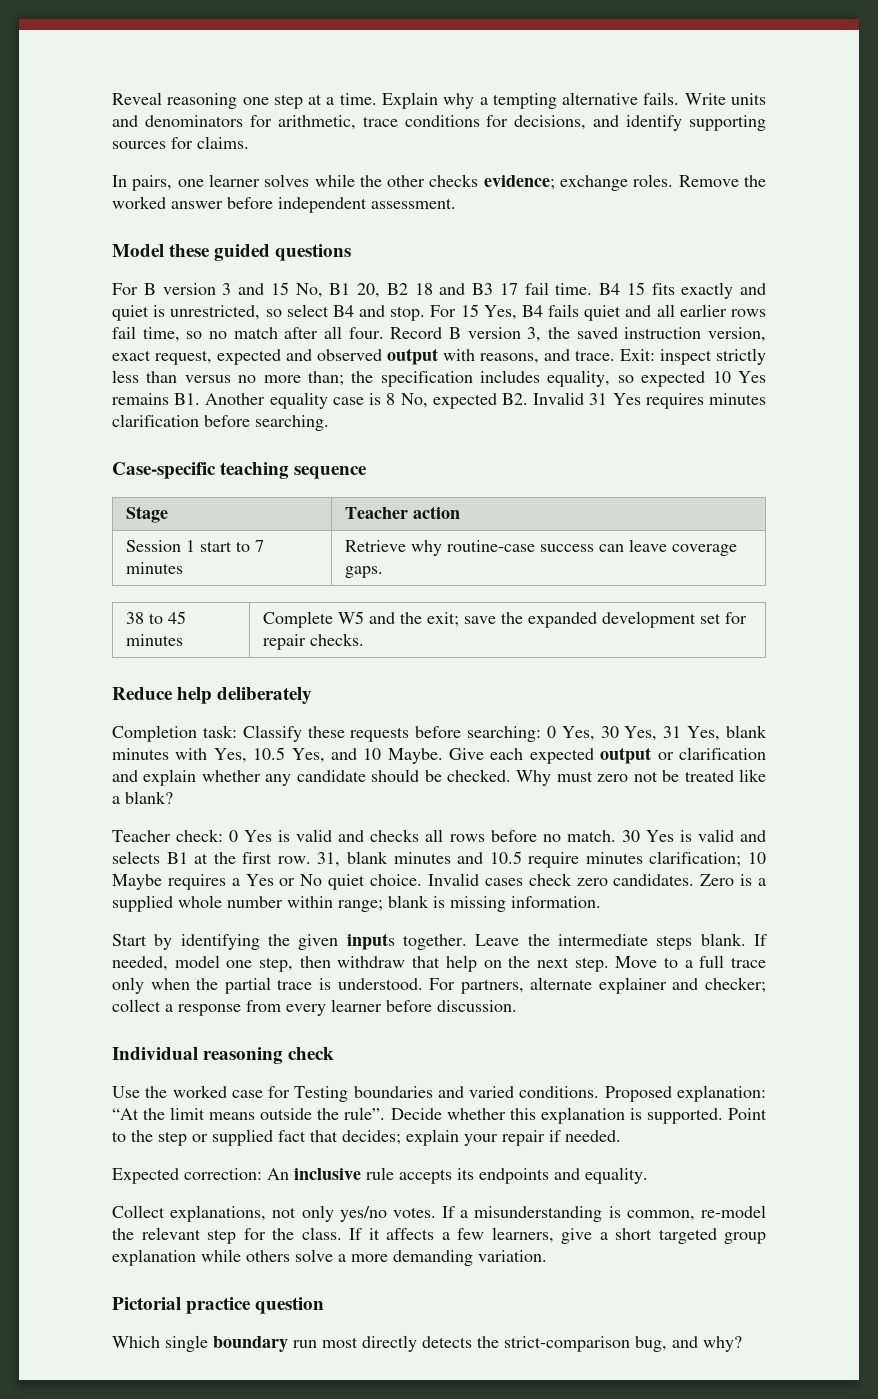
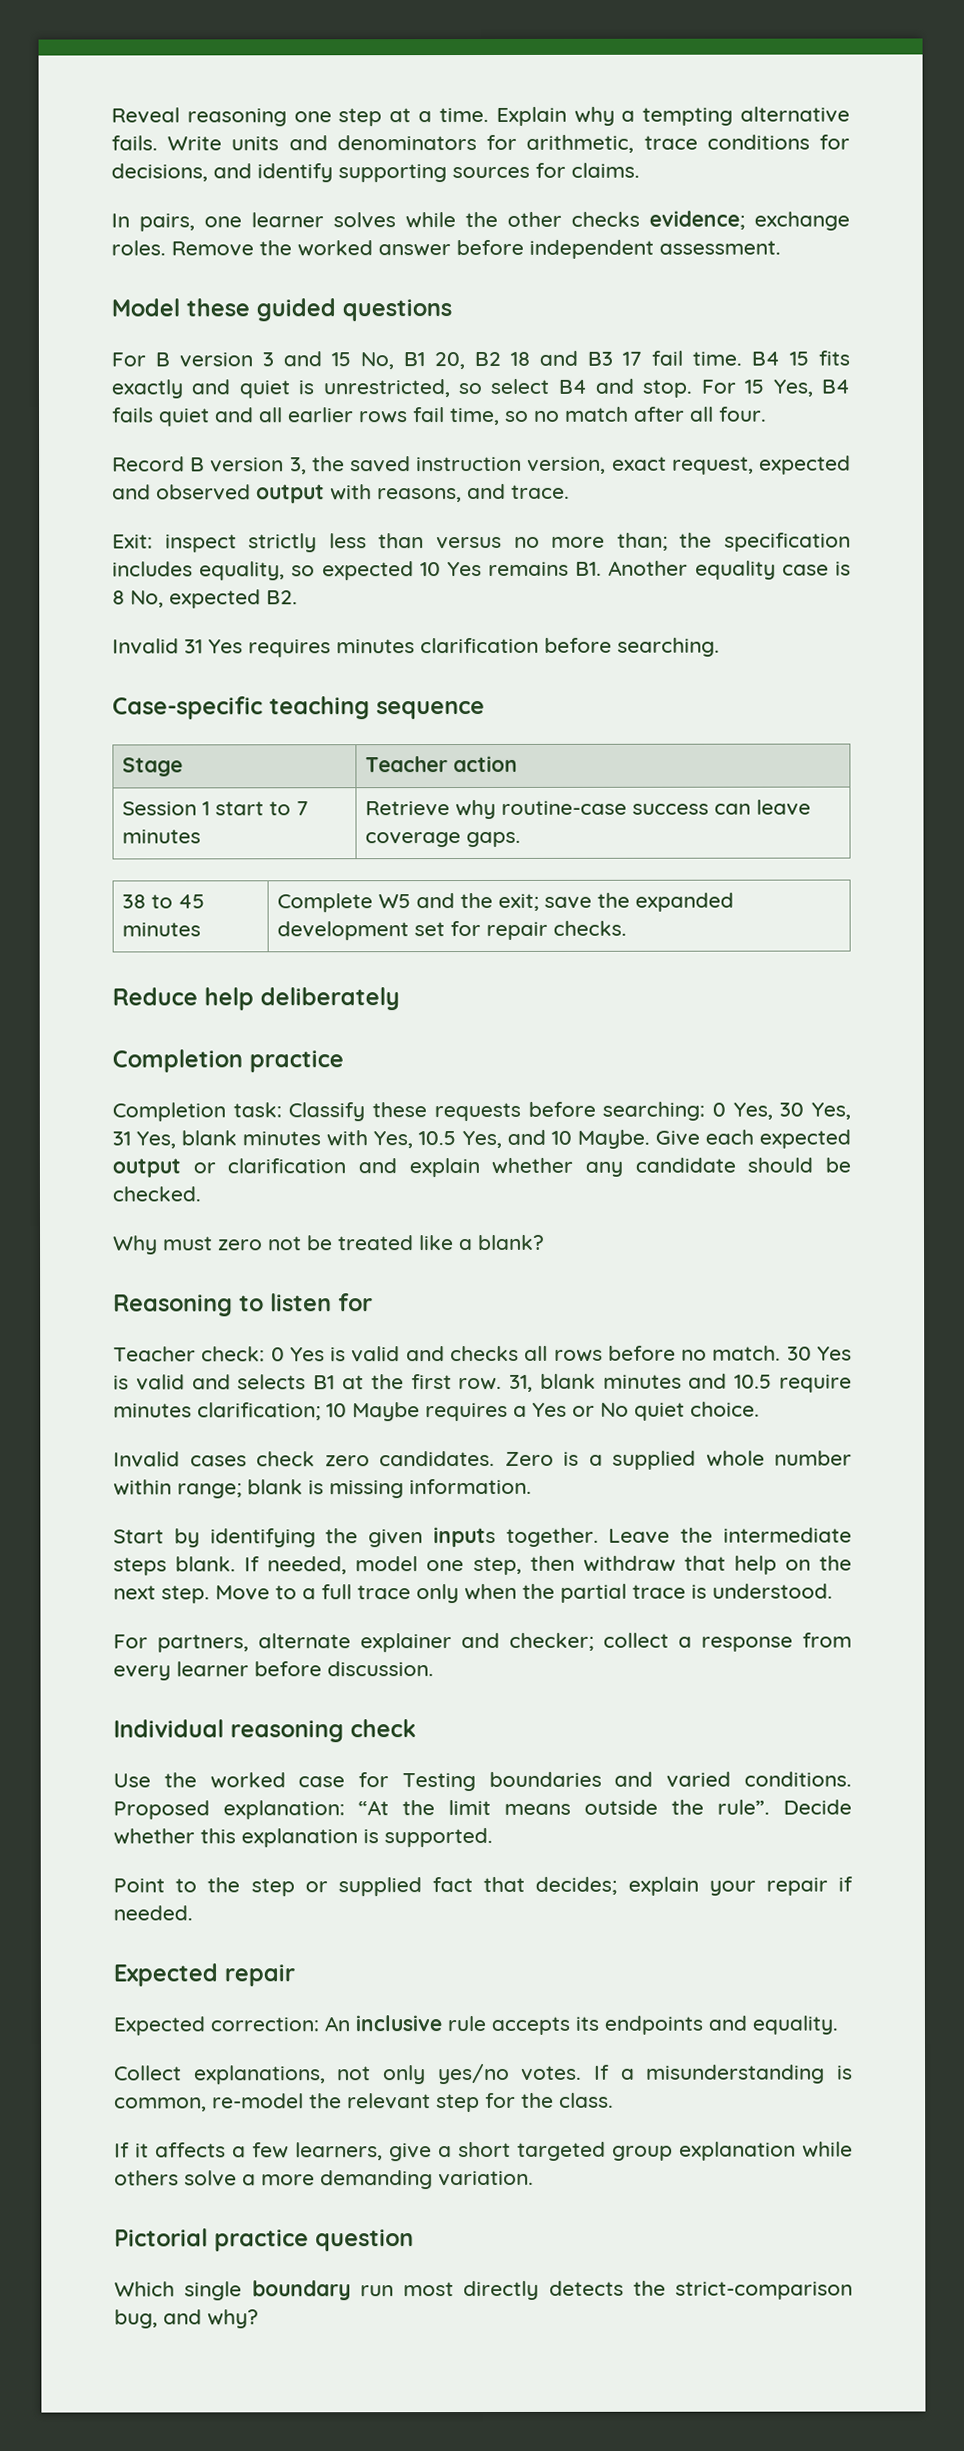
- For 15 Yes, B4 fails quiet and all earlier rows fail time, so no match after all four. Record B version 3, the saved instruction version, exact request, expected and observed output with reasons, and trace. Exit:
+ For 15 Yes, B4 fails quiet and all earlier rows fail time, so no match after all four.
+ Record B version 3, the saved instruction version, exact request, expected and observed output with reasons, and trace.
+ Exit:
- the specification includes equality, so expected 10 Yes remains B1. Another equality case is 8 No, expected B2. Invalid 31 Yes requires minutes clarification before searching.
+ the specification includes equality, so expected 10 Yes remains B1. Another equality case is 8 No, expected B2.
+ Invalid 31 Yes requires minutes clarification before searching.
+ Completion practice
- Give each expected output or clarification and explain whether any candidate should be checked. Why must zero not be treated like a blank?
+ Give each expected output or clarification and explain whether any candidate should be checked.
+ Why must zero not be treated like a blank?
+ Reasoning to listen for
- 31, blank minutes and 10.5 require minutes clarification; 10 Maybe requires a Yes or No quiet choice. Invalid cases check zero candidates.
+ 31, blank minutes and 10.5 require minutes clarification; 10 Maybe requires a Yes or No quiet choice.
+ Invalid cases check zero candidates.
- Move to a full trace only when the partial trace is understood. For partners, alternate explainer and checker; collect a response from every learner before discussion.
+ Move to a full trace only when the partial trace is understood.
+ For partners, alternate explainer and checker; collect a response from every learner before discussion.
- Decide whether this explanation is supported. Point to the step or supplied fact that decides; explain your repair if needed.
+ Decide whether this explanation is supported.
+ Point to the step or supplied fact that decides; explain your repair if needed.
+ Expected repair
- If a misunderstanding is common, re-model the relevant step for the class. If it affects a few learners, give a short targeted group explanation while others solve a more demanding variation.
+ If a misunderstanding is common, re-model the relevant step for the class.
+ If it affects a few learners, give a short targeted group explanation while others solve a more demanding variation.

